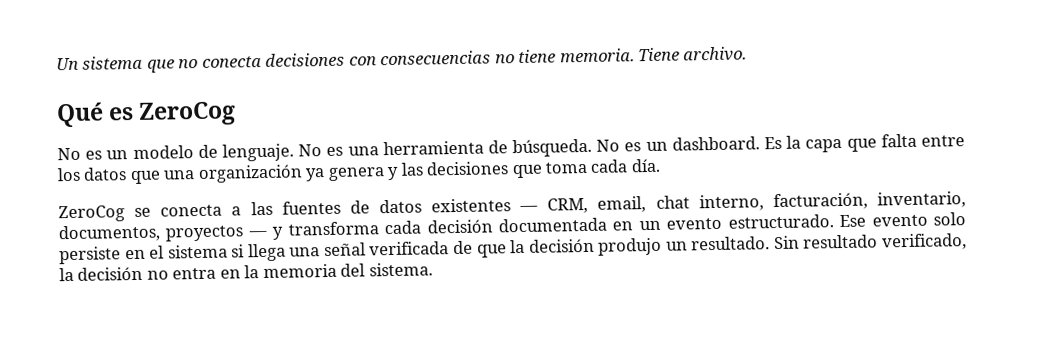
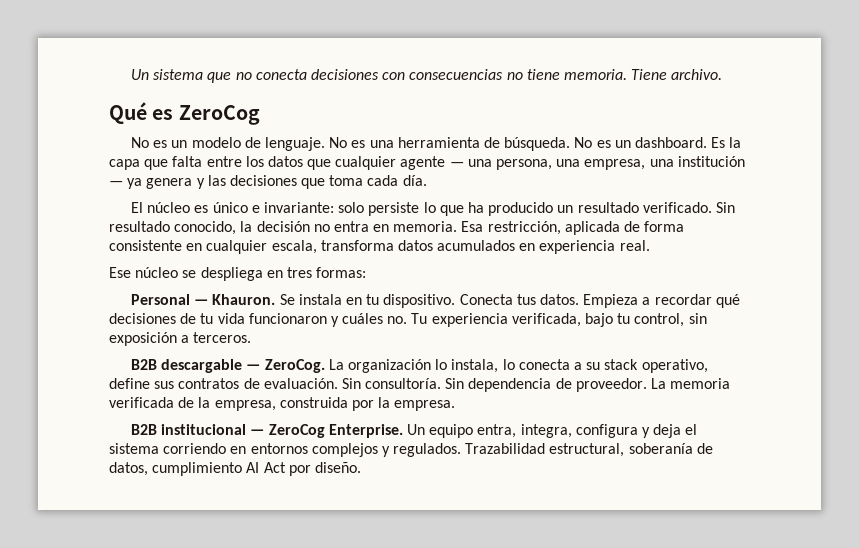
- Es la capa que falta entre los datos que una organización ya genera y las decisiones que toma cada día.
+ Es la capa que falta entre los datos que cualquier agente — una persona, una empresa, una institución — ya genera y las decisiones que toma cada día.
- ZeroCog se conecta a las fuentes de datos existentes — CRM, email, chat interno, facturación, inventario, documentos, proyectos — y transforma cada decisión documentada en un evento estructurado. Ese evento solo persiste en el sistema si llega una señal verificada de que la decisión produjo un resultado.
+ El núcleo es único e invariante: solo persiste lo que ha producido un resultado verificado.
- Sin resultado verificado, la decisión no entra en la memoria del sistema.
+ Sin resultado conocido, la decisión no entra en memoria. Esa restricción, aplicada de forma consistente en cualquier escala, transforma datos acumulados en experiencia real.
+ Ese núcleo se despliega en tres formas:
+ Personal — Khauron. Se instala en tu dispositivo. Conecta tus datos. Empieza a recordar qué decisiones de tu vida funcionaron y cuáles no. Tu experiencia verificada, bajo tu control, sin exposición a terceros.
+ B2B descargable — ZeroCog. La organización lo instala, lo conecta a su stack operativo, define sus contratos de evaluación. Sin consultoría. Sin dependencia de proveedor. La memoria verificada de la empresa, construida por la empresa.
+ B2B institucional — ZeroCog Enterprise. Un equipo entra, integra, configura y deja el sistema corriendo en entornos complejos y regulados. Trazabilidad estructural, soberanía de datos, cumplimiento AI Act por diseño.

